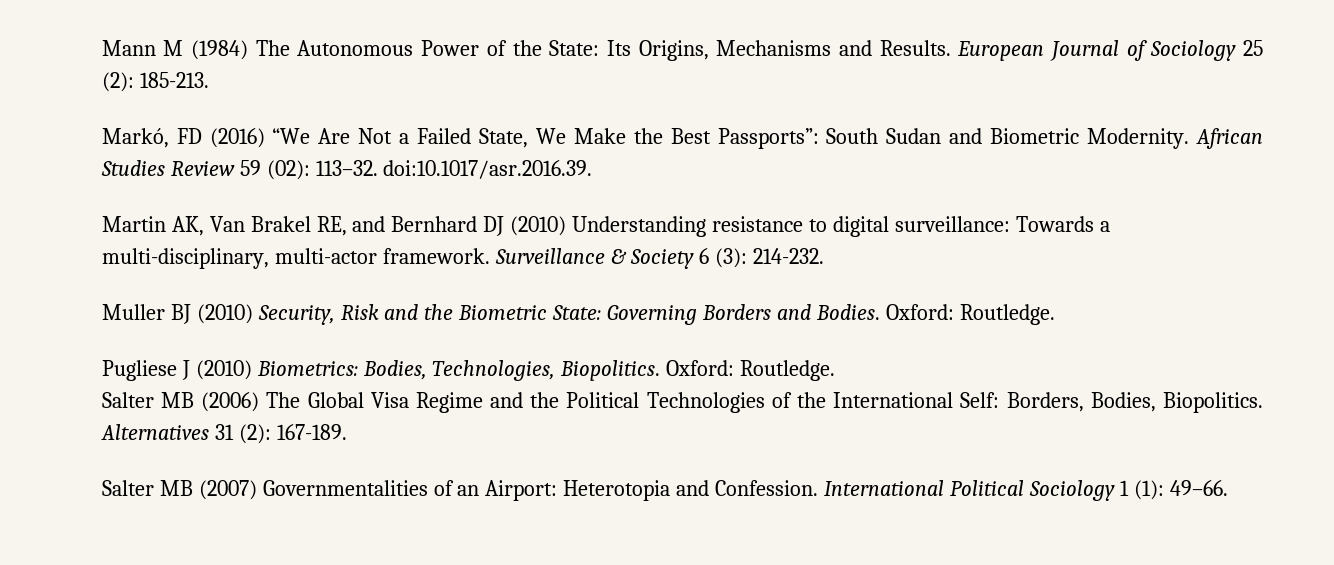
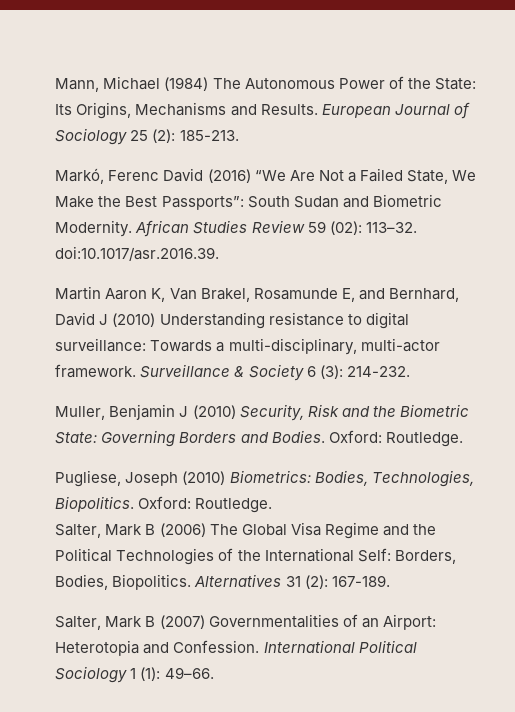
- Mann M (1984) The Autonomous Power of the State: Its Origins, Mechanisms and Results.
+ Mann, Michael (1984) The Autonomous Power of the State: Its Origins, Mechanisms and Results.
- Markó, FD (2016) “We Are Not a Failed State, We Make the Best Passports”: South Sudan and Biometric Modernity.
+ Markó, Ferenc David (2016) “We Are Not a Failed State, We Make the Best Passports”: South Sudan and Biometric Modernity.
- Martin AK, Van Brakel RE, and Bernhard DJ (2010) Understanding resistance to digital surveillance: Towards a multi-disciplinary, multi-actor framework.
+ Martin Aaron K, Van Brakel, Rosamunde E, and Bernhard, David J (2010) Understanding resistance to digital surveillance: Towards a multi-disciplinary, multi-actor framework.
- Muller BJ (2010) Security, Risk and the Biometric State: Governing Borders and Bodies.
+ Muller, Benjamin J (2010) Security, Risk and the Biometric State: Governing Borders and Bodies.
- Pugliese J (2010) Biometrics: Bodies, Technologies, Biopolitics.
+ Pugliese, Joseph (2010) Biometrics: Bodies, Technologies, Biopolitics.
- Salter MB (2006) The Global Visa Regime and the Political Technologies of the International Self: Borders, Bodies, Biopolitics.
+ Salter, Mark B (2006) The Global Visa Regime and the Political Technologies of the International Self: Borders, Bodies, Biopolitics.
- Salter MB (2007) Governmentalities of an Airport: Heterotopia and Confession.
+ Salter, Mark B (2007) Governmentalities of an Airport: Heterotopia and Confession.

